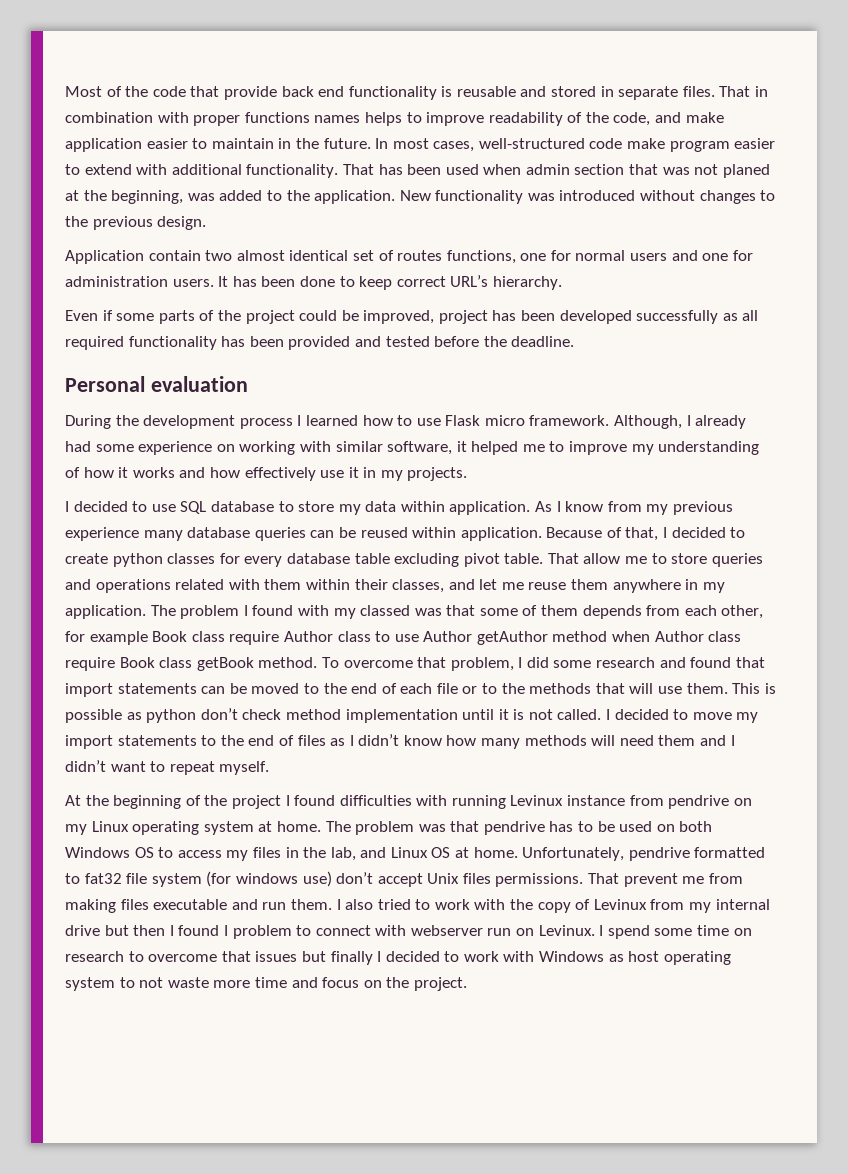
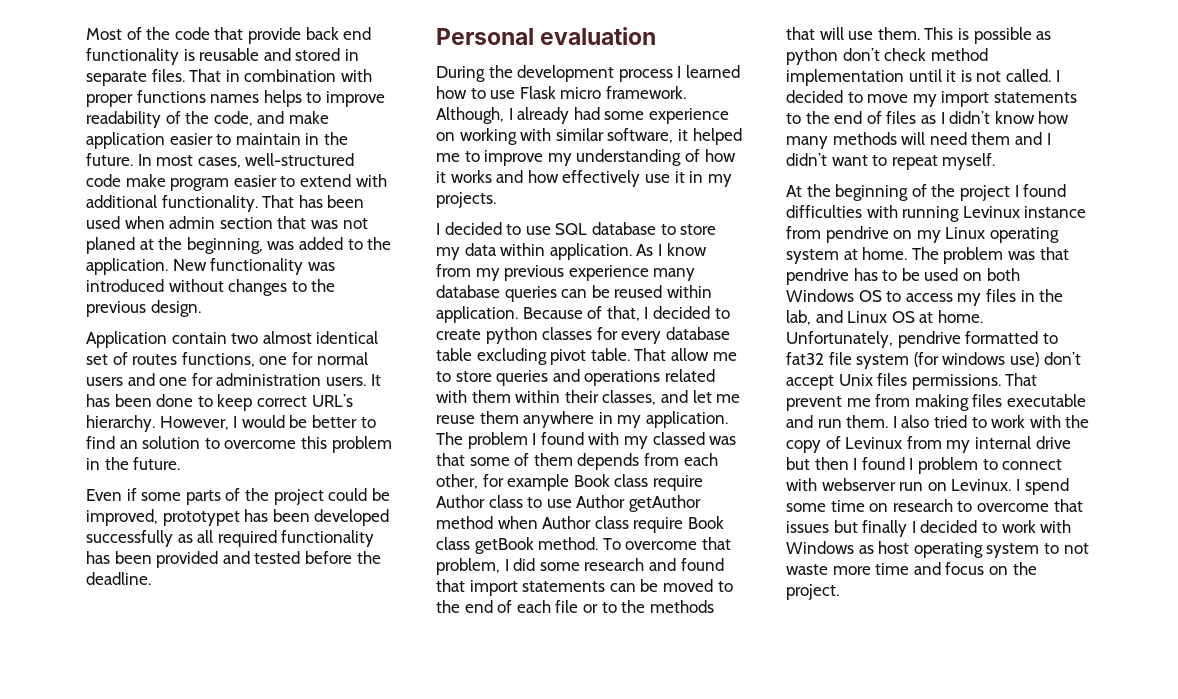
+ However, I would be better to find an solution to overcome this problem in the future.
- Even if some parts of the project could be improved, project has been developed successfully as all required functionality has been provided and tested before the deadline.
+ Even if some parts of the project could be improved, prototypet has been developed successfully as all required functionality has been provided and tested before the deadline.

